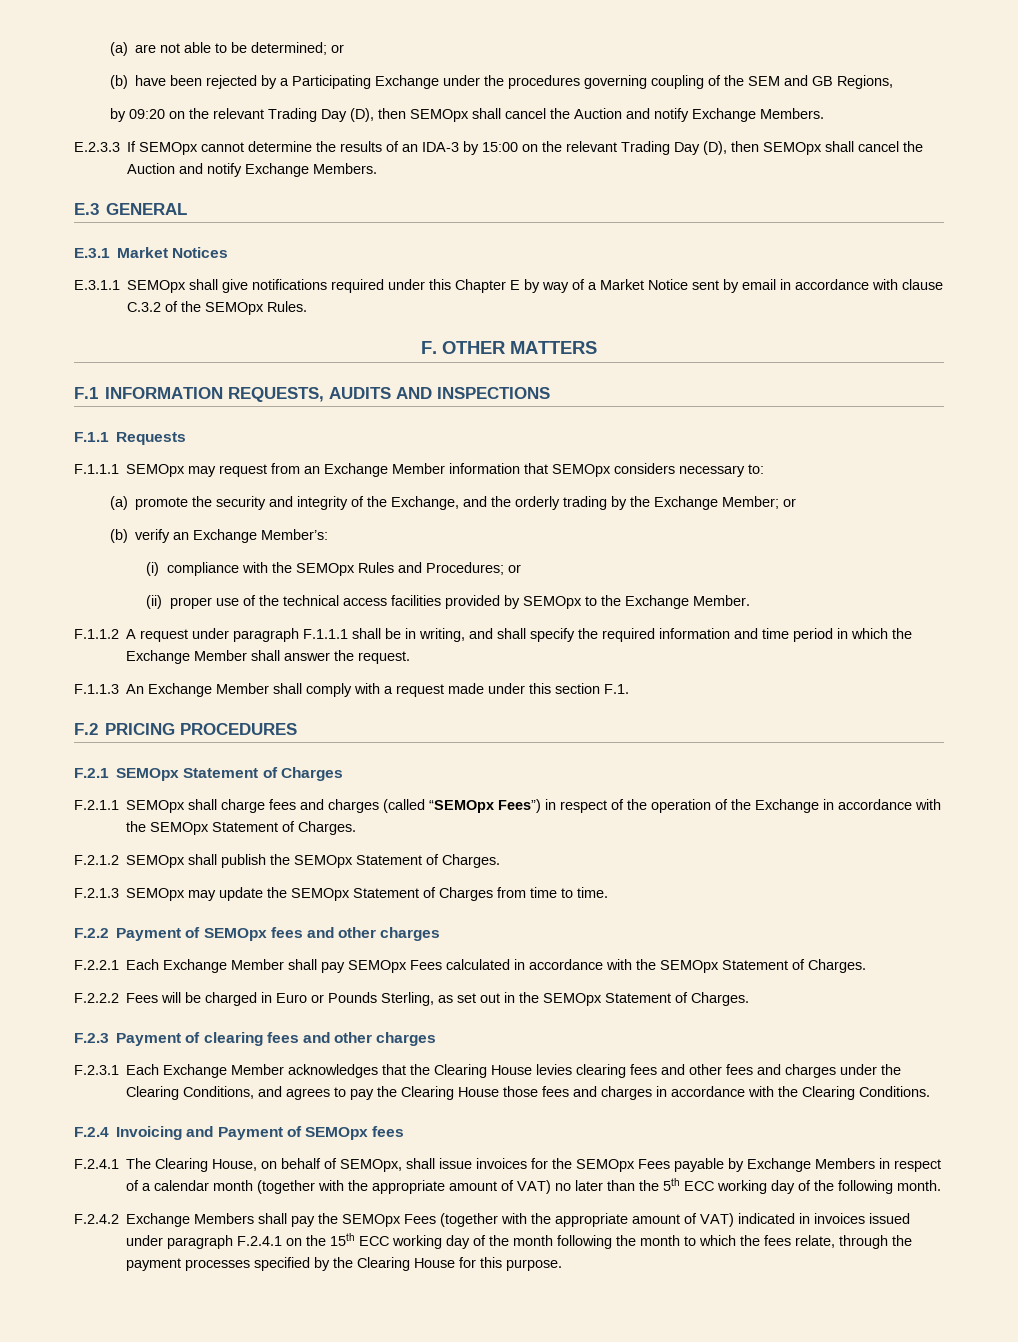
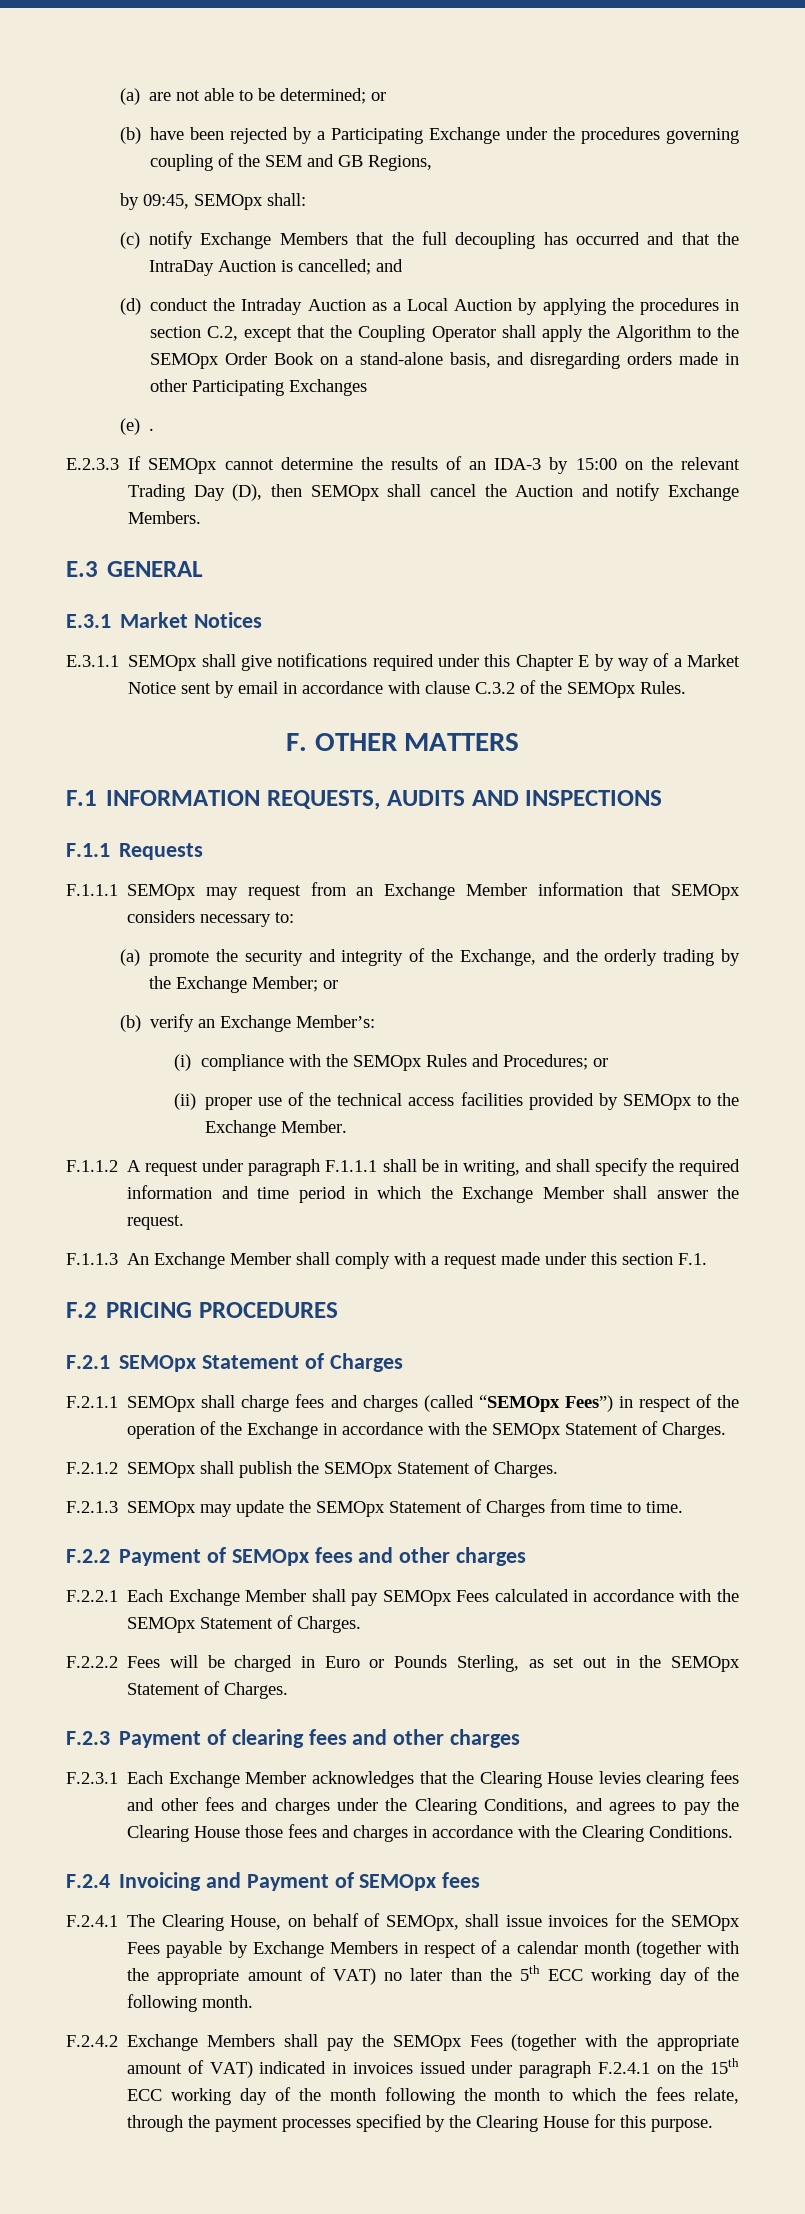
- by 09:20 on the relevant Trading Day (D), then SEMOpx shall cancel the Auction and notify Exchange Members.
+ by 09:45, SEMOpx shall:
+ (c) notify Exchange Members that the full decoupling has occurred and that the IntraDay Auction is cancelled; and
+ (d) conduct the Intraday Auction as a Local Auction by applying the procedures in section C.2, except that the Coupling Operator shall apply the Algorithm to the SEMOpx Order Book on a stand-alone basis, and disregarding orders made in other Participating Exchanges
+ (e) .

